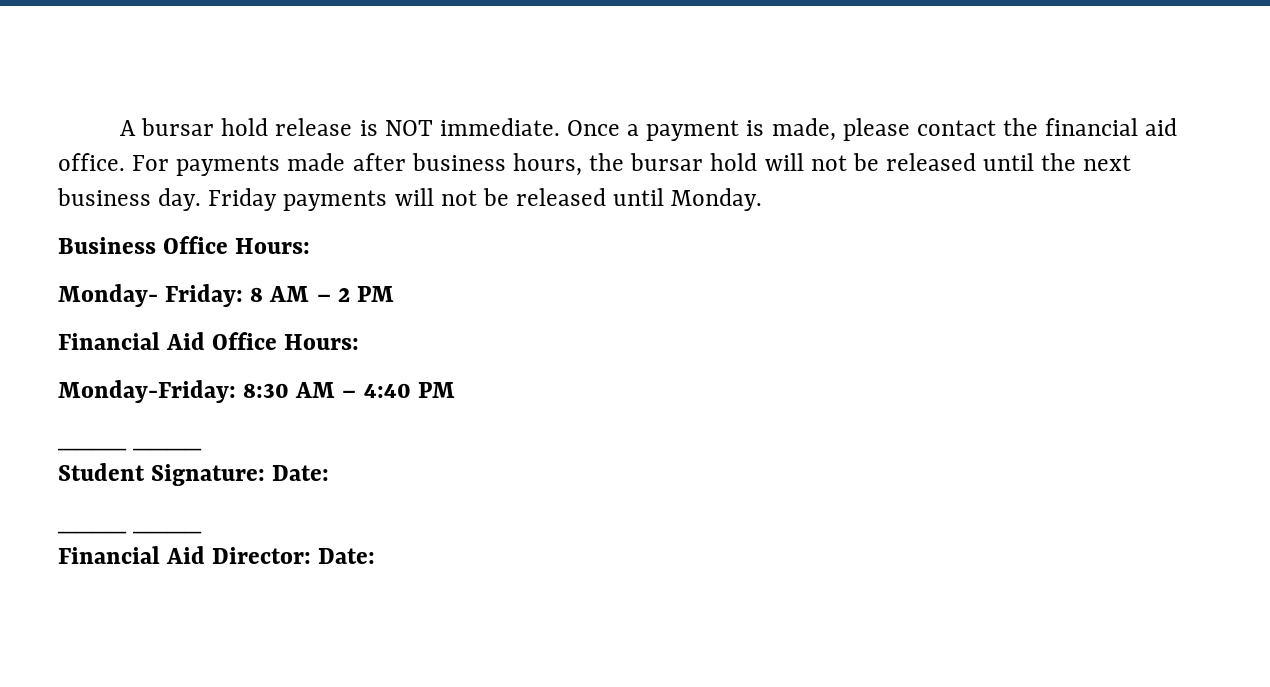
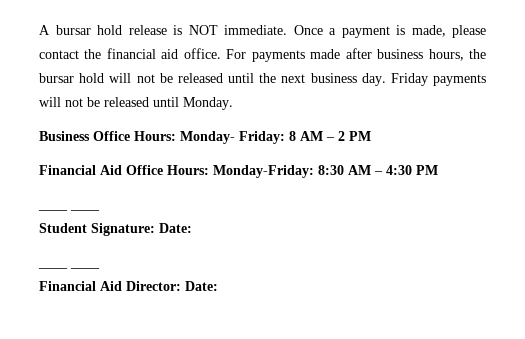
- Business Office Hours:
- Monday- Friday: 8 AM – 2 PM
+ Business Office Hours: Monday- Friday: 8 AM – 2 PM
- Financial Aid Office Hours:
- Monday-Friday: 8:30 AM – 4:40 PM
+ Financial Aid Office Hours: Monday-Friday: 8:30 AM – 4:30 PM

